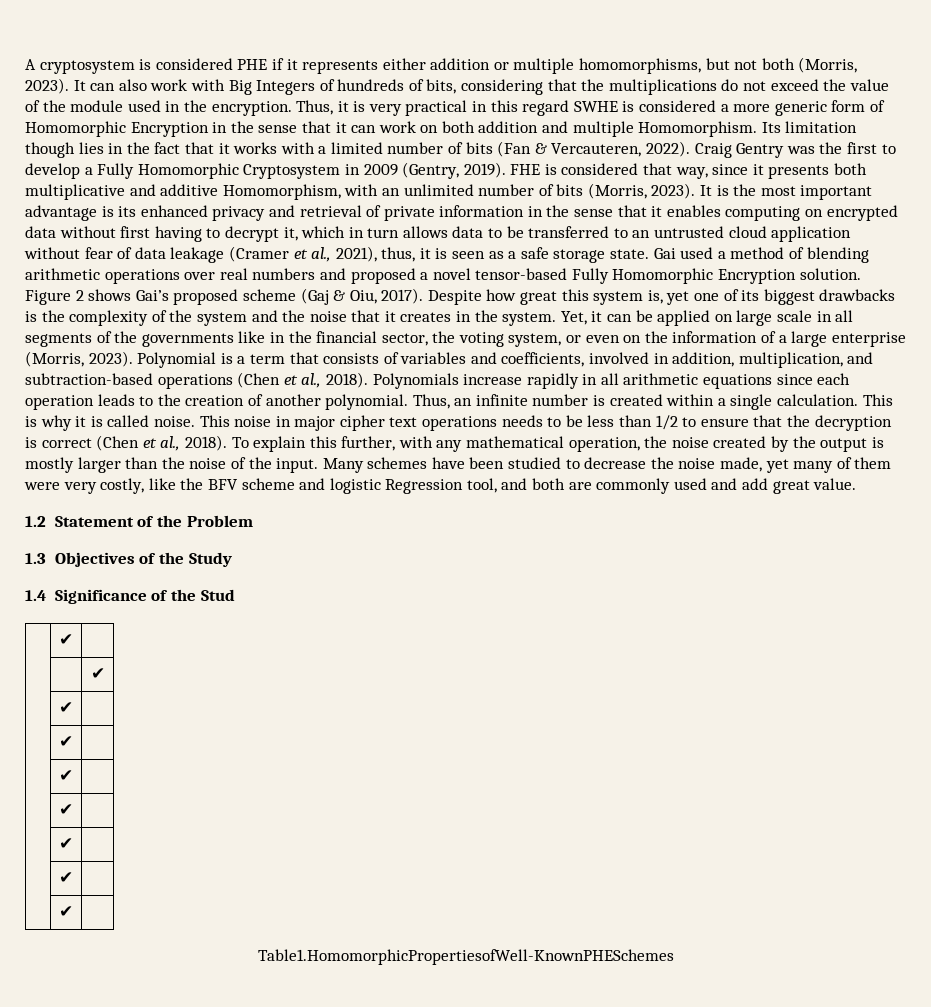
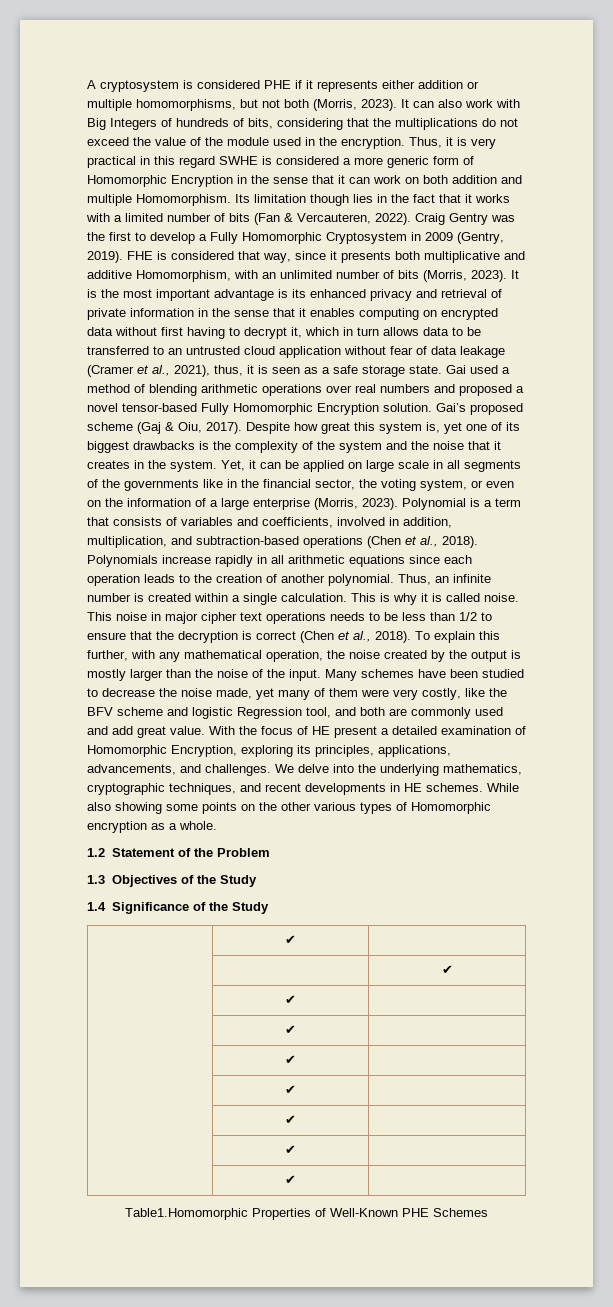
- Figure 2 shows Gai’s proposed scheme (Gaj & Oiu, 2017).
+ Gai’s proposed scheme (Gaj & Oiu, 2017).
+ With the focus of HE present a detailed examination of Homomorphic Encryption, exploring its principles, applications, advancements, and challenges. We delve into the underlying mathematics, cryptographic techniques, and recent developments in HE schemes. While also showing some points on the other various types of Homomorphic encryption as a whole.
- 1.4 Significance of the Stud
+ 1.4 Significance of the Study
- Table1.HomomorphicPropertiesofWell-KnownPHESchemes
+ Table1.Homomorphic Properties of Well-Known PHE Schemes

